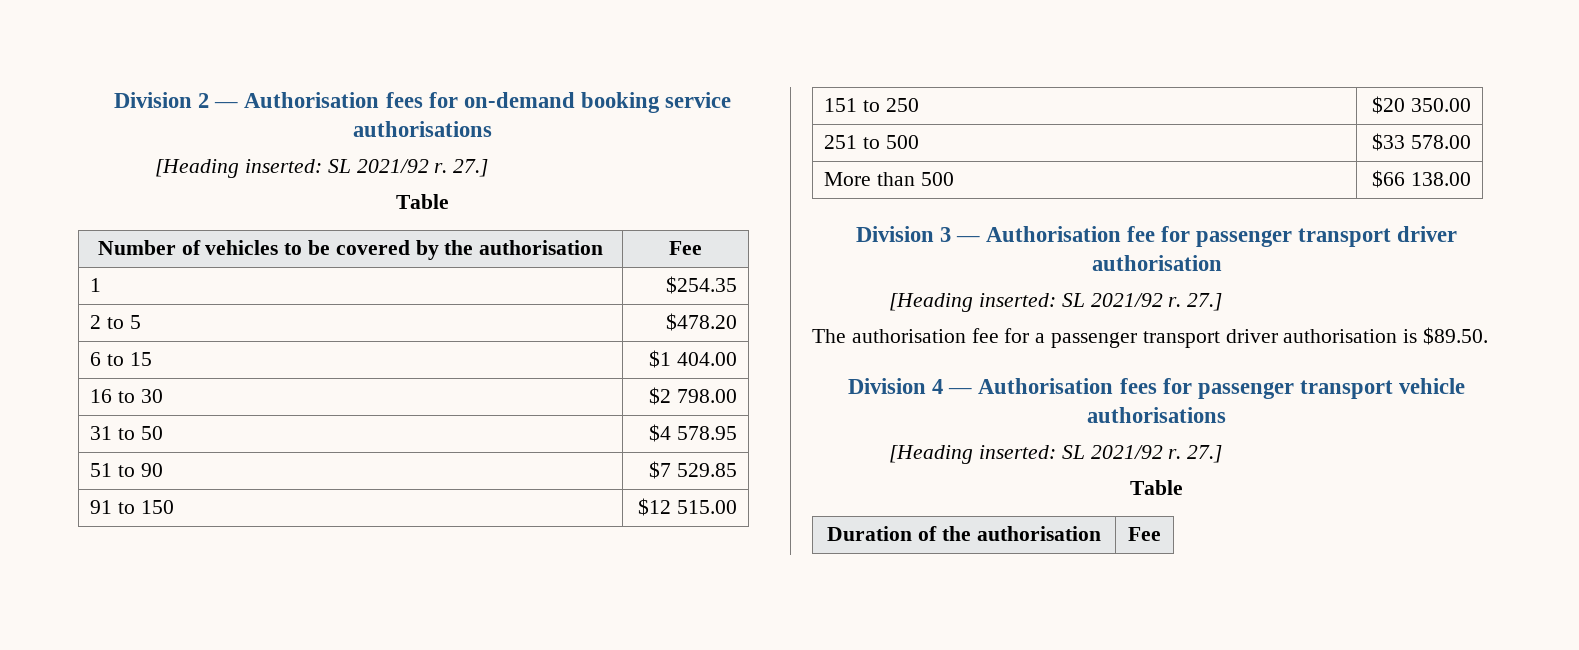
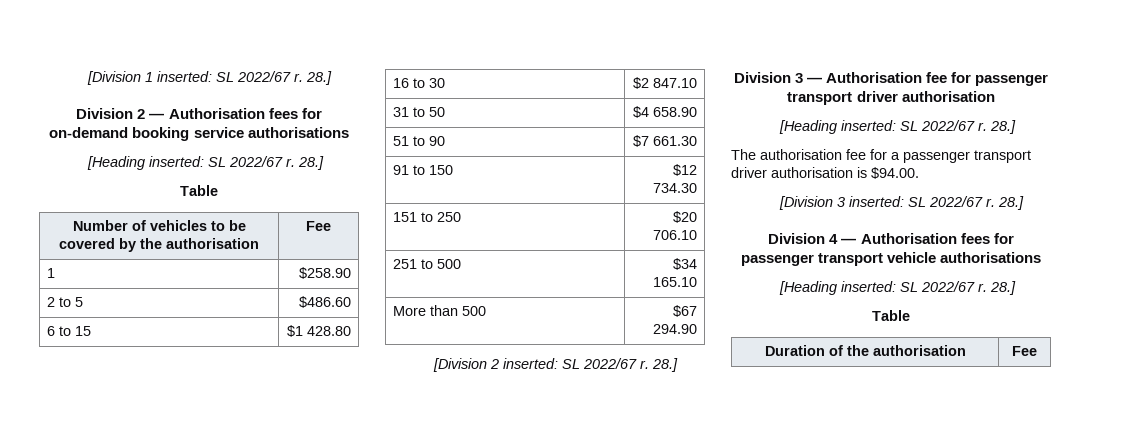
+ [Division 1 inserted: SL 2022/67 r. 28.]
  Division 2 — Authorisation fees for on-demand booking service authorisations
- [Heading inserted: SL 2021/92 r. 27.]
+ [Heading inserted: SL 2022/67 r. 28.]
- 1 | $254.35
+ 1 | $258.90
- 2 to 5 | $478.20
+ 2 to 5 | $486.60
- 6 to 15 | $1 404.00
+ 6 to 15 | $1 428.80
- 16 to 30 | $2 798.00
+ 16 to 30 | $2 847.10
- 31 to 50 | $4 578.95
+ 31 to 50 | $4 658.90
- 51 to 90 | $7 529.85
+ 51 to 90 | $7 661.30
- 91 to 150 | $12 515.00
+ 91 to 150 | $12 734.30
- 151 to 250 | $20 350.00
+ 151 to 250 | $20 706.10
- 251 to 500 | $33 578.00
+ 251 to 500 | $34 165.10
- More than 500 | $66 138.00
+ More than 500 | $67 294.90
+ [Division 2 inserted: SL 2022/67 r. 28.]
  Division 3 — Authorisation fee for passenger transport driver authorisation
- [Heading inserted: SL 2021/92 r. 27.]
+ [Heading inserted: SL 2022/67 r. 28.]
- The authorisation fee for a passenger transport driver authorisation is $89.50.
+ The authorisation fee for a passenger transport driver authorisation is $94.00.
+ [Division 3 inserted: SL 2022/67 r. 28.]
  Division 4 — Authorisation fees for passenger transport vehicle authorisations
- [Heading inserted: SL 2021/92 r. 27.]
+ [Heading inserted: SL 2022/67 r. 28.]

